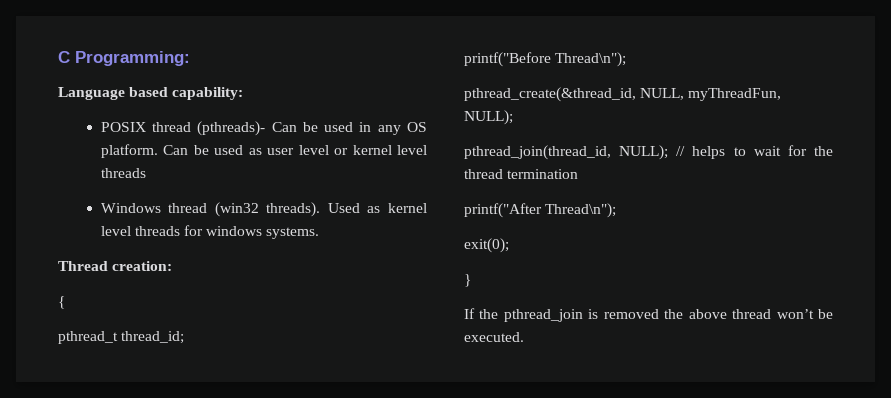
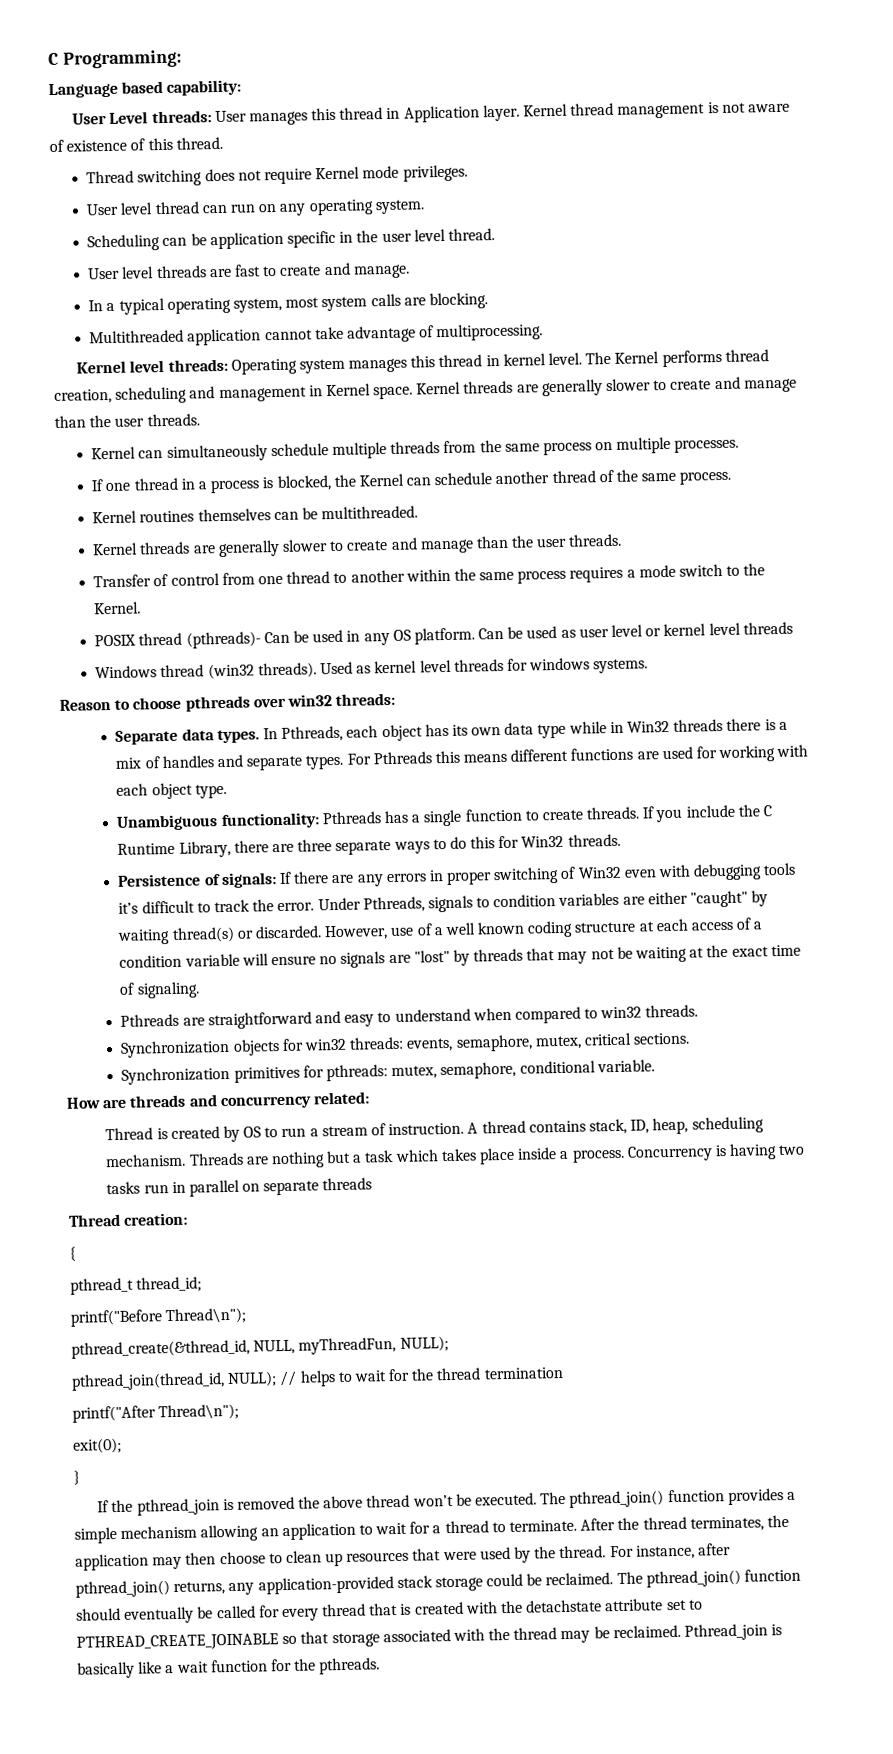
+ User Level threads: User manages this thread in Application layer. Kernel thread management is not aware of existence of this thread.
+ Thread switching does not require Kernel mode privileges.
+ User level thread can run on any operating system.
+ Scheduling can be application specific in the user level thread.
+ User level threads are fast to create and manage.
+ In a typical operating system, most system calls are blocking.
+ Multithreaded application cannot take advantage of multiprocessing.
+ Kernel level threads: Operating system manages this thread in kernel level. The Kernel performs thread creation, scheduling and management in Kernel space. Kernel threads are generally slower to create and manage than the user threads.
+ Kernel can simultaneously schedule multiple threads from the same process on multiple processes.
+ If one thread in a process is blocked, the Kernel can schedule another thread of the same process.
+ Kernel routines themselves can be multithreaded.
+ Kernel threads are generally slower to create and manage than the user threads.
+ Transfer of control from one thread to another within the same process requires a mode switch to the Kernel.
+ Reason to choose pthreads over win32 threads:
+ Separate data types. In Pthreads, each object has its own data type while in Win32 threads there is a mix of handles and separate types. For Pthreads this means different functions are used for working with each object type.
+ Unambiguous functionality: Pthreads has a single function to create threads. If you include the C Runtime Library, there are three separate ways to do this for Win32 threads.
+ Persistence of signals: If there are any errors in proper switching of Win32 even with debugging tools it’s difficult to track the error. Under Pthreads, signals to condition variables are either "caught" by waiting thread(s) or discarded. However, use of a well known coding structure at each access of a condition variable will ensure no signals are "lost" by threads that may not be waiting at the exact time of signaling.
+ Pthreads are straightforward and easy to understand when compared to win32 threads.
+ Synchronization objects for win32 threads: events, semaphore, mutex, critical sections.
+ Synchronization primitives for pthreads: mutex, semaphore, conditional variable.
+ How are threads and concurrency related:
+ Thread is created by OS to run a stream of instruction. A thread contains stack, ID, heap, scheduling mechanism. Threads are nothing but a task which takes place inside a process. Concurrency is having two tasks run in parallel on separate threads
+ The pthread_join() function provides a simple mechanism allowing an application to wait for a thread to terminate. After the thread terminates, the application may then choose to clean up resources that were used by the thread. For instance, after pthread_join() returns, any application-provided stack storage could be reclaimed. The pthread_join() function should eventually be called for every thread that is created with the detachstate attribute set to PTHREAD_CREATE_JOINABLE so that storage associated with the thread may be reclaimed. Pthread_join is basically like a wait function for the pthreads.

